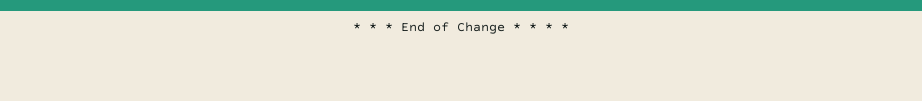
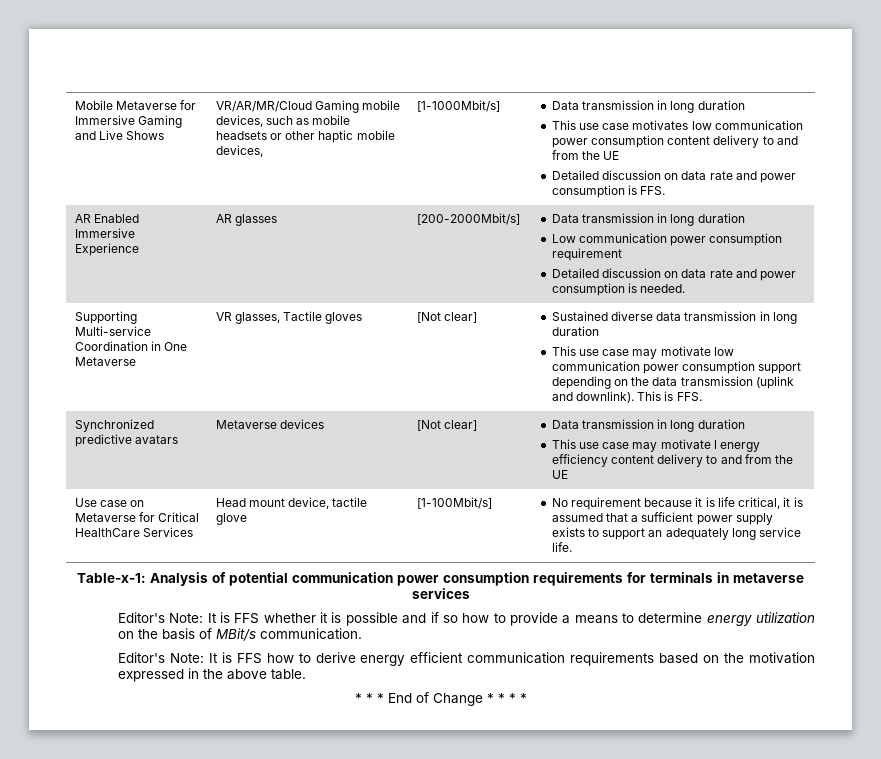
+ Mobile Metaverse for Immersive Gaming and Live Shows | VR/AR/MR/Cloud Gaming mobile devices, such as mobile headsets or other haptic mobile devices, | [1-1000Mbit/s] | Data transmission in long duration
+ This use case motivates low communication power consumption content delivery to and from the UE
+ Detailed discussion on data rate and power consumption is FFS.
+ AR Enabled Immersive Experience | AR glasses | [200-2000Mbit/s] | Data transmission in long duration
+ Low communication power consumption requirement
+ Detailed discussion on data rate and power consumption is needed.
+ Supporting Multi-service Coordination in One Metaverse | VR glasses, Tactile gloves | [Not clear] | Sustained diverse data transmission in long duration
+ This use case may motivate low communication power consumption support depending on the data transmission (uplink and downlink). This is FFS.
+ Synchronized predictive avatars | Metaverse devices | [Not clear] | Data transmission in long duration
+ This use case may motivate l energy efficiency content delivery to and from the UE
+ Use case on Metaverse for Critical HealthCare Services | Head mount device, tactile glove | [1-100Mbit/s] | No requirement because it is life critical, it is assumed that a sufficient power supply exists to support an adequately long service life.
+ Table-x-1: Analysis of potential communication power consumption requirements for terminals in metaverse services
+ Editor's Note: It is FFS whether it is possible and if so how to provide a means to determine energy utilization on the basis of MBit/s communication.
+ Editor's Note: It is FFS how to derive energy efficient communication requirements based on the motivation expressed in the above table.

